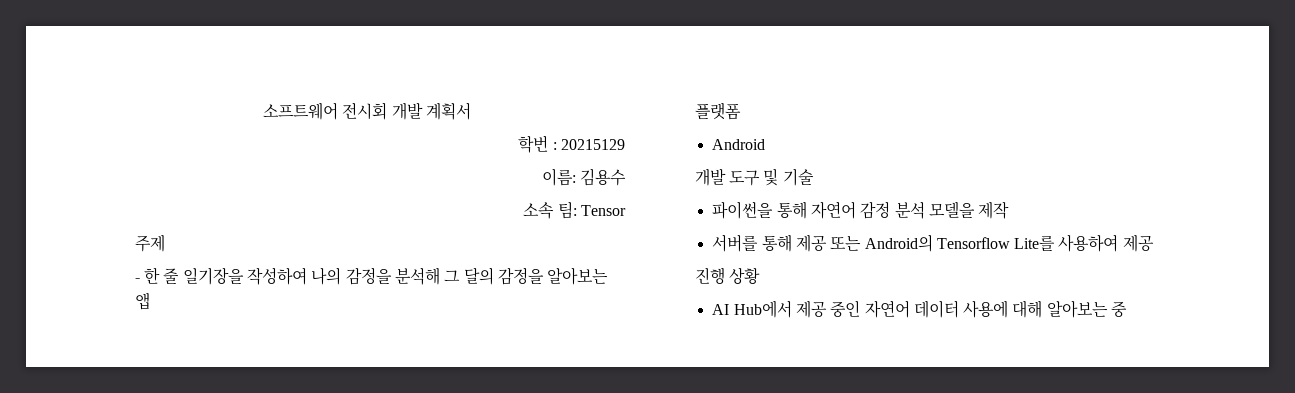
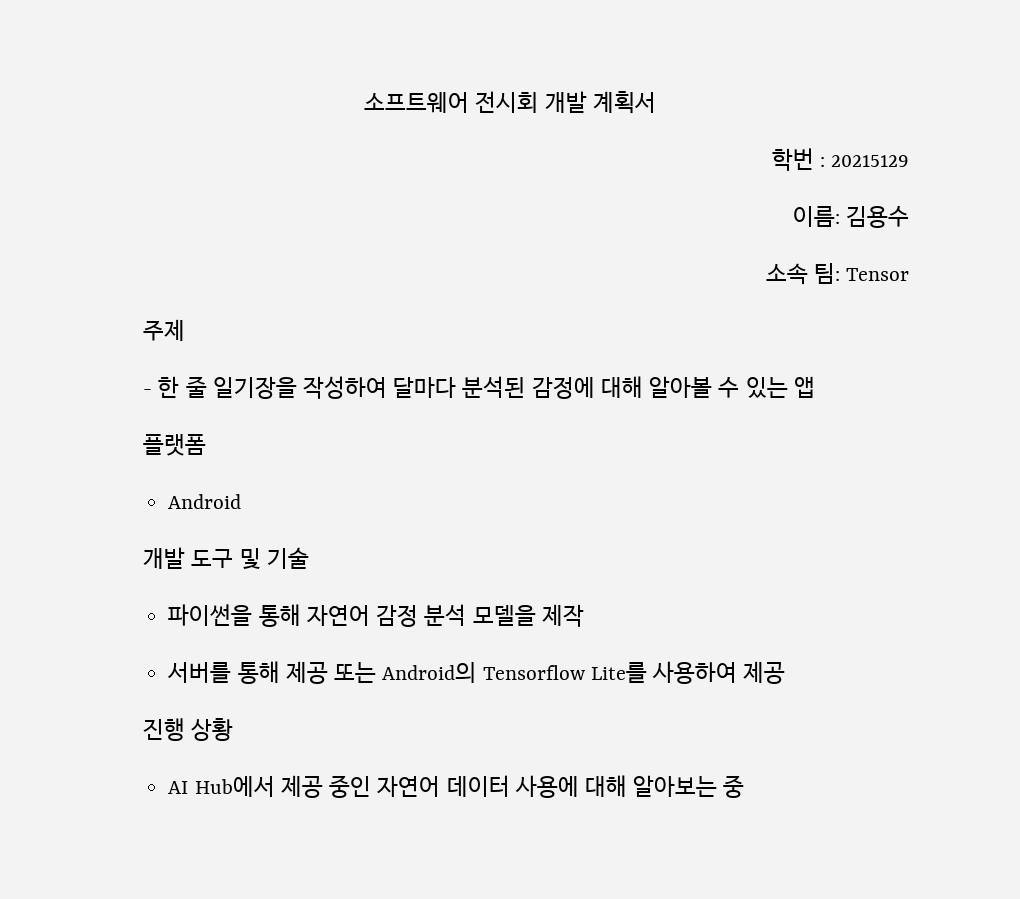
- - 한 줄 일기장을 작성하여 나의 감정을 분석해 그 달의 감정을 알아보는 앱
+ - 한 줄 일기장을 작성하여 달마다 분석된 감정에 대해 알아볼 수 있는 앱

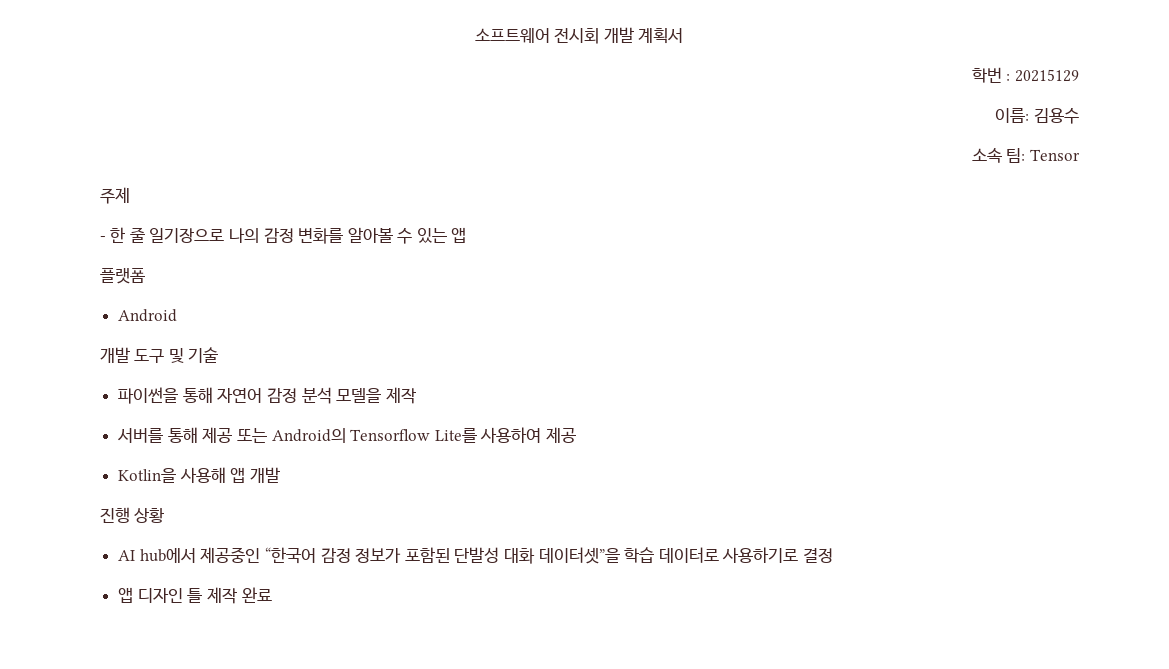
- - 한 줄 일기장을 작성하여 달마다 분석된 감정에 대해 알아볼 수 있는 앱
+ - 한 줄 일기장으로 나의 감정 변화를 알아볼 수 있는 앱
+ Kotlin을 사용해 앱 개발
- AI Hub에서 제공 중인 자연어 데이터 사용에 대해 알아보는 중
+ AI hub에서 제공중인 “한국어 감정 정보가 포함된 단발성 대화 데이터셋”을 학습 데이터로 사용하기로 결정
+ 앱 디자인 틀 제작 완료

